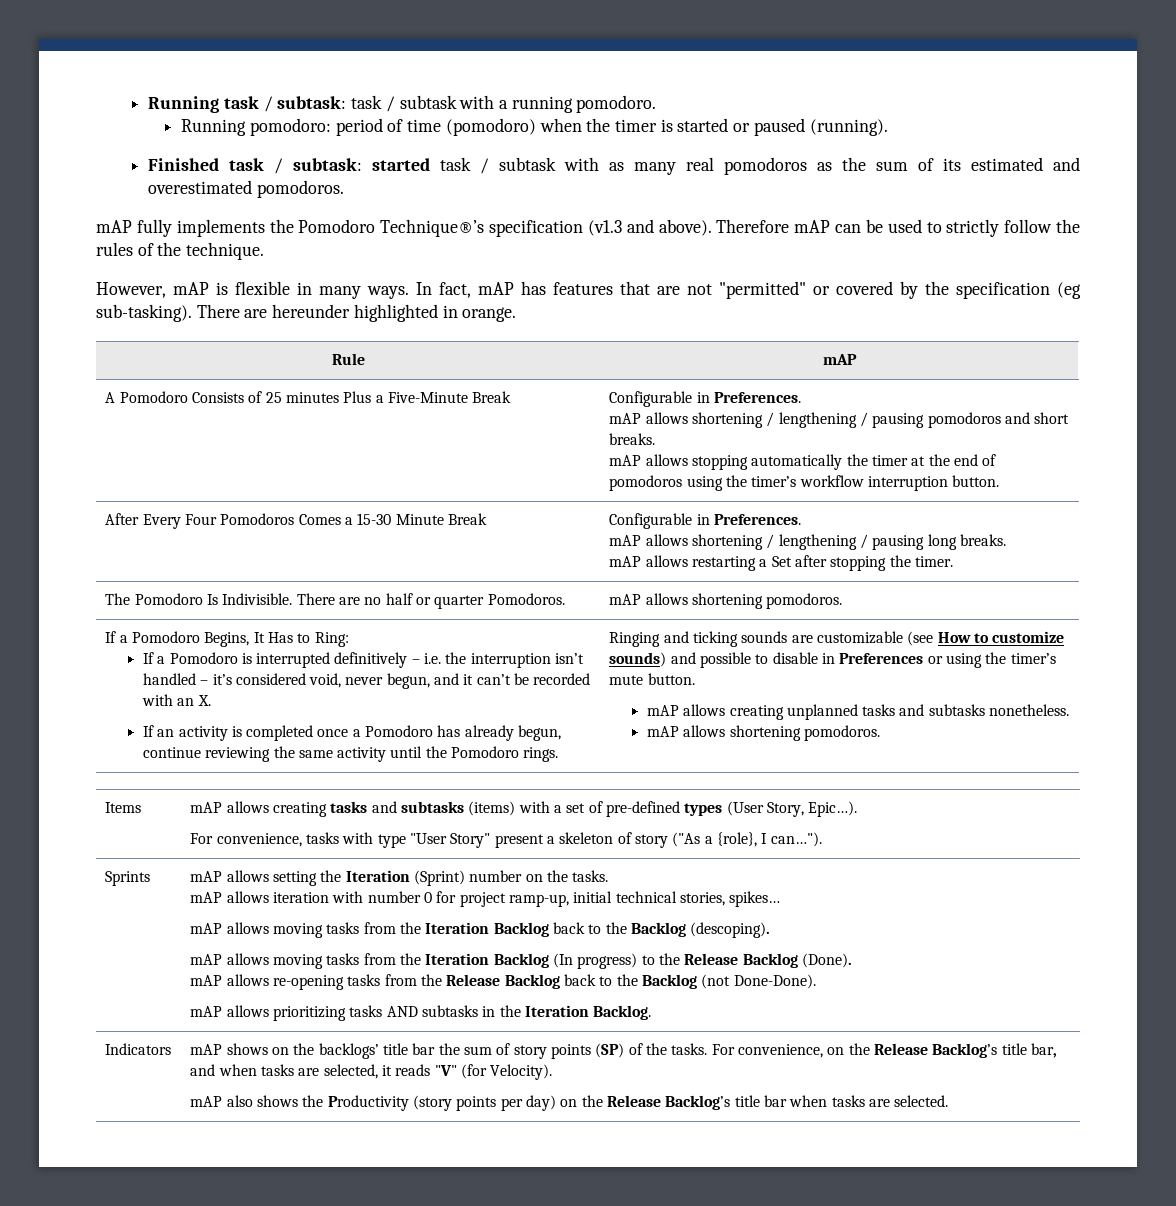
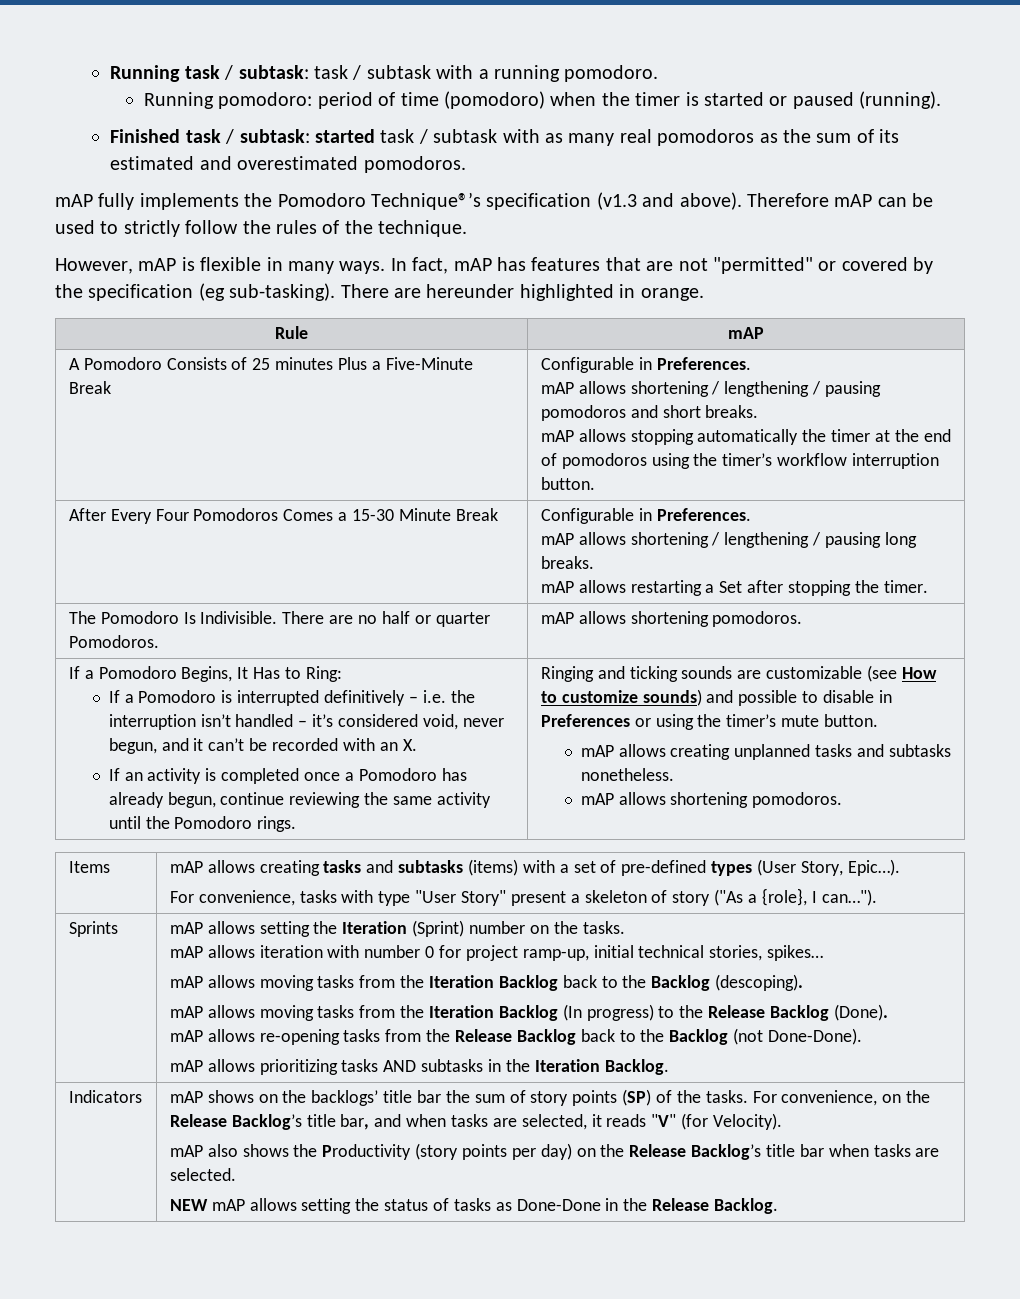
+ NEW mAP allows setting the status of tasks as Done-Done in the Release Backlog.

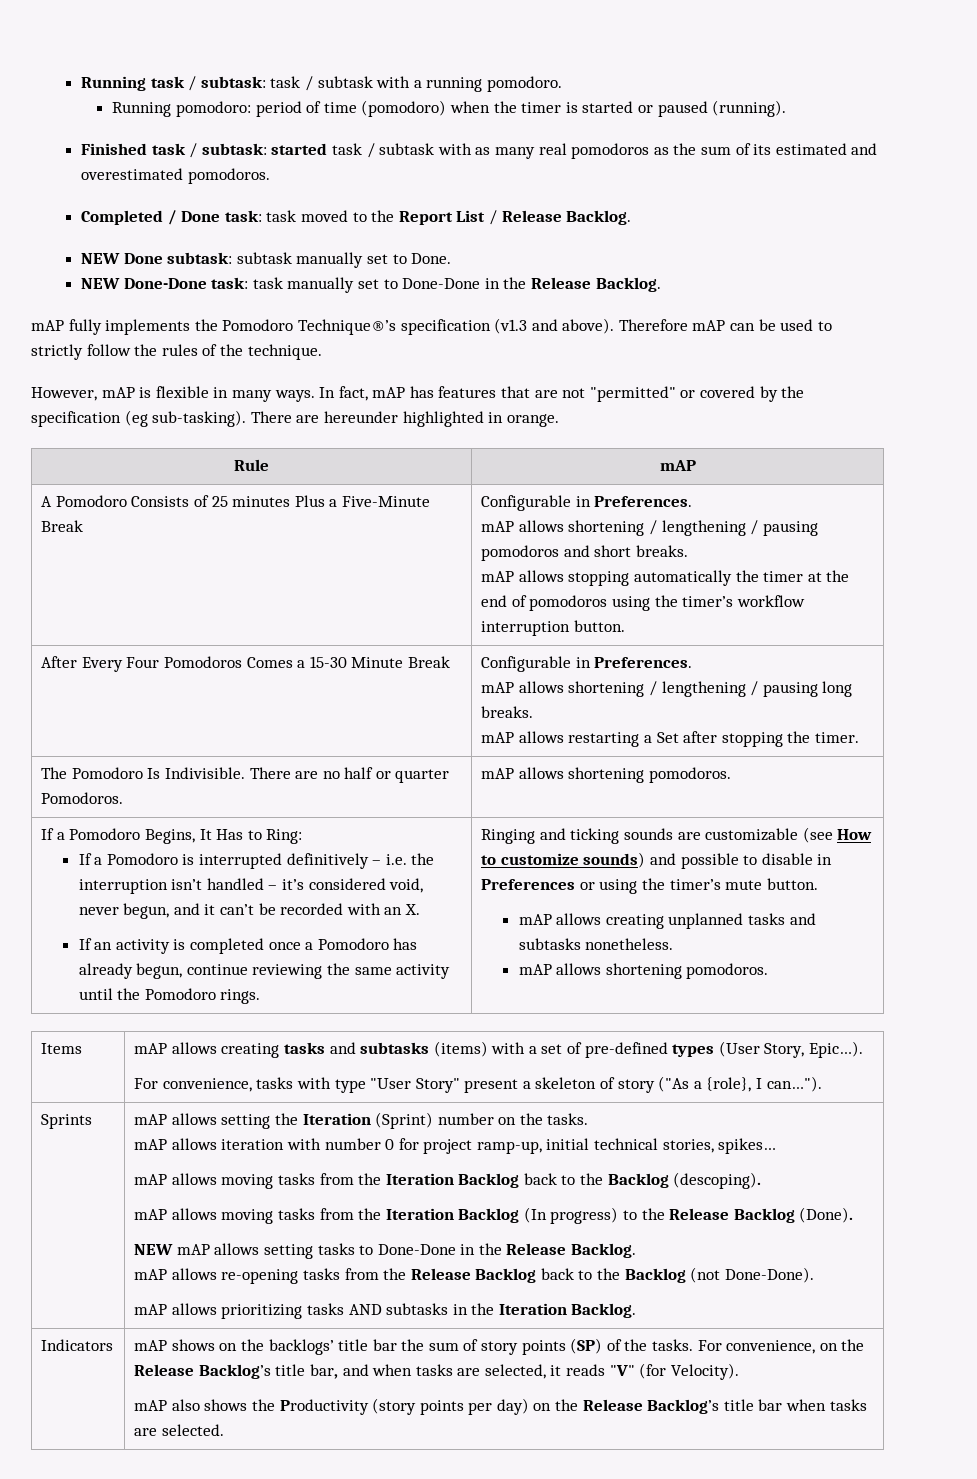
+ Completed / Done task: task moved to the Report List / Release Backlog.
+ NEW Done subtask: subtask manually set to Done.
+ NEW Done-Done task: task manually set to Done-Done in the Release Backlog.
+ NEW mAP allows setting tasks to Done-Done in the Release Backlog.
- NEW mAP allows setting the status of tasks as Done-Done in the Release Backlog.

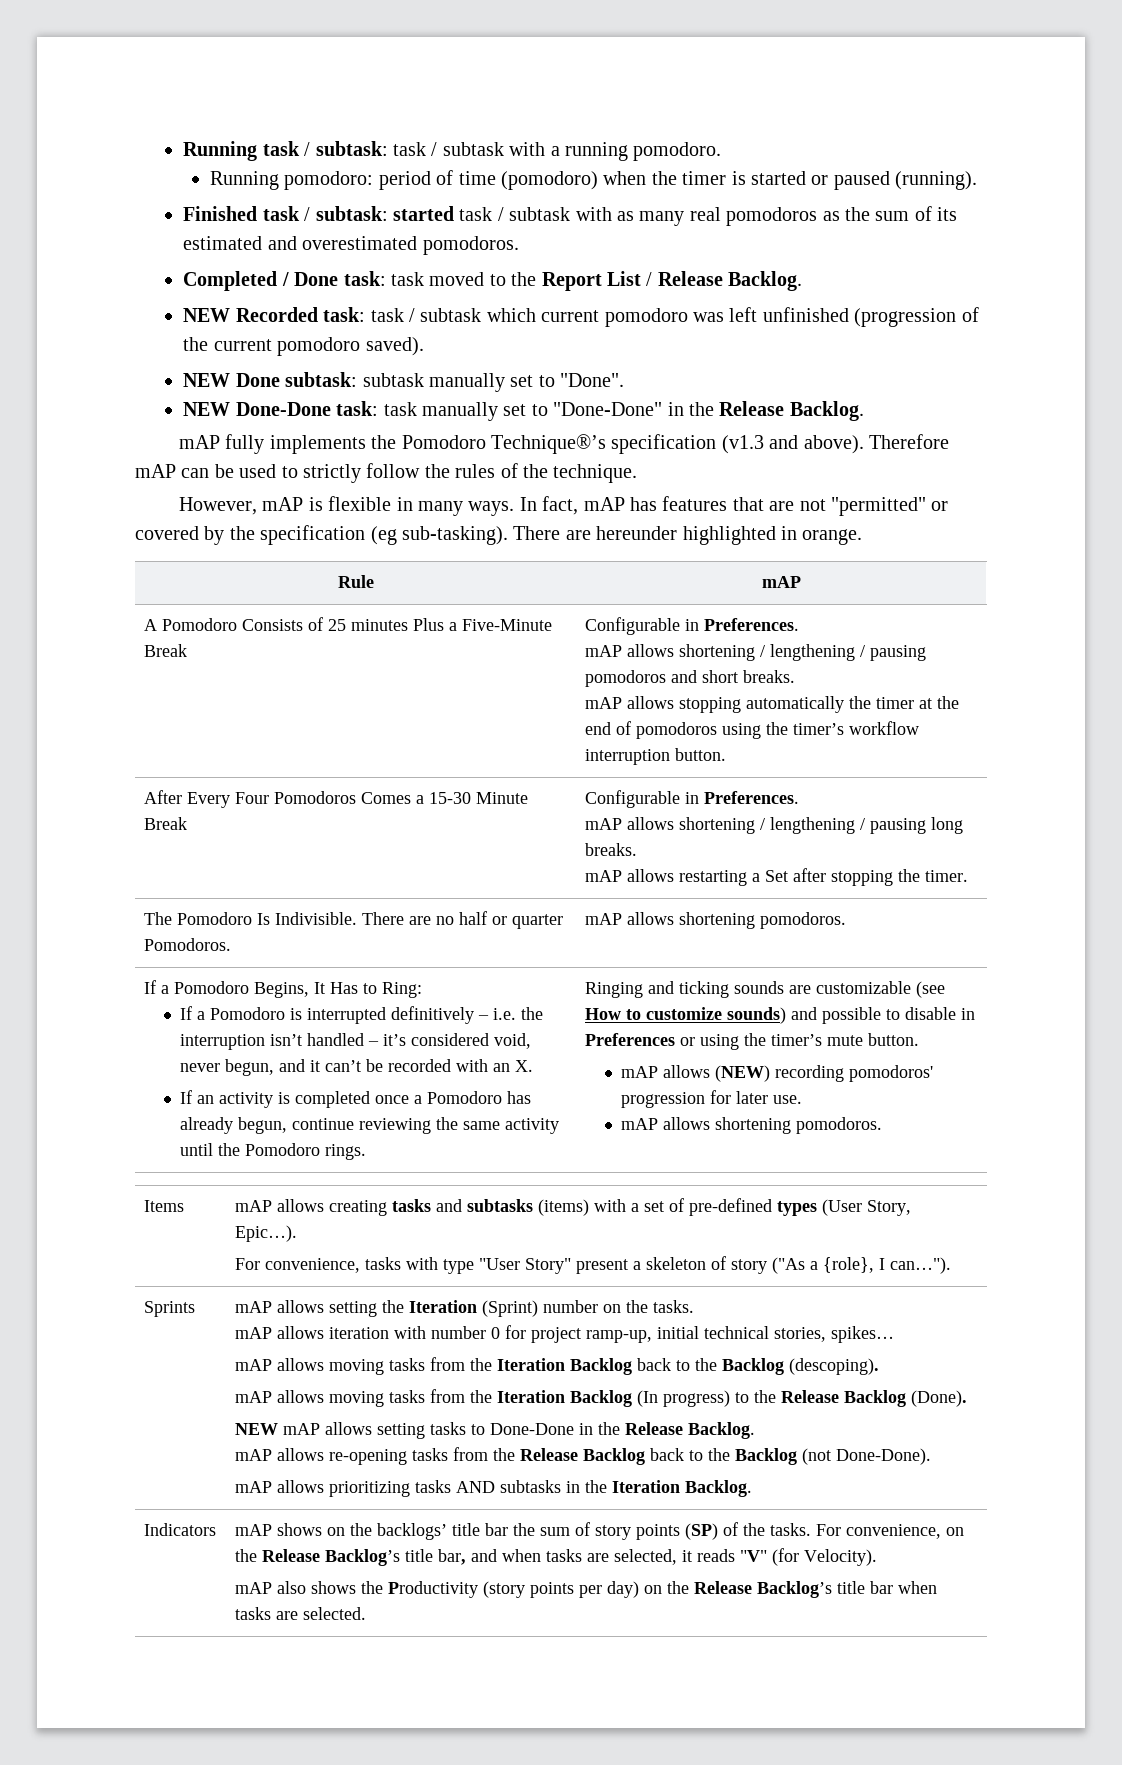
+ NEW Recorded task: task / subtask which current pomodoro was left unfinished (progression of the current pomodoro saved).
- NEW Done subtask: subtask manually set to Done.
+ NEW Done subtask: subtask manually set to "Done".
- NEW Done-Done task: task manually set to Done-Done in the Release Backlog.
+ NEW Done-Done task: task manually set to "Done-Done" in the Release Backlog.
- mAP allows creating unplanned tasks and subtasks nonetheless.
+ mAP allows (NEW) recording pomodoros' progression for later use.

